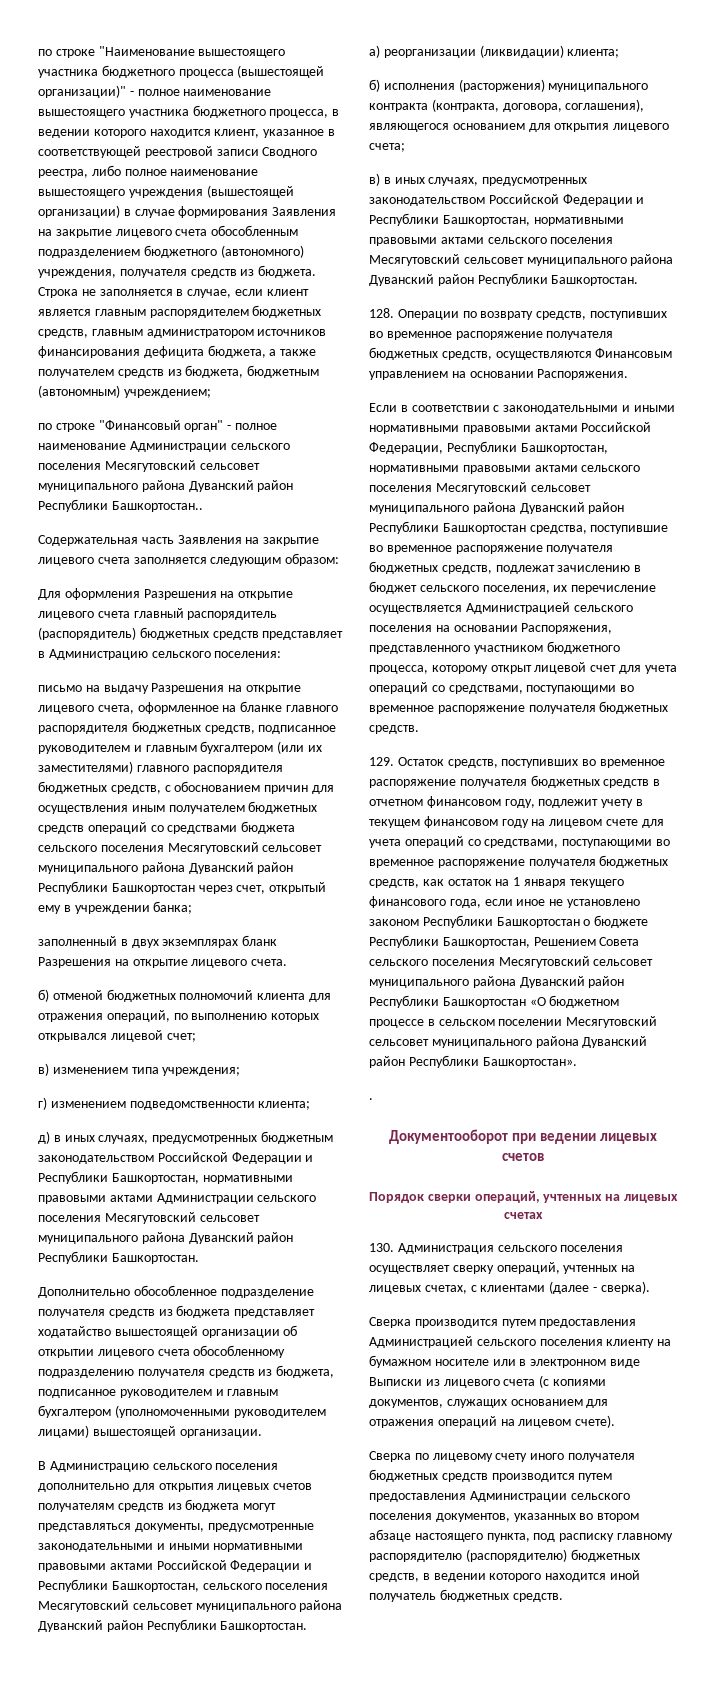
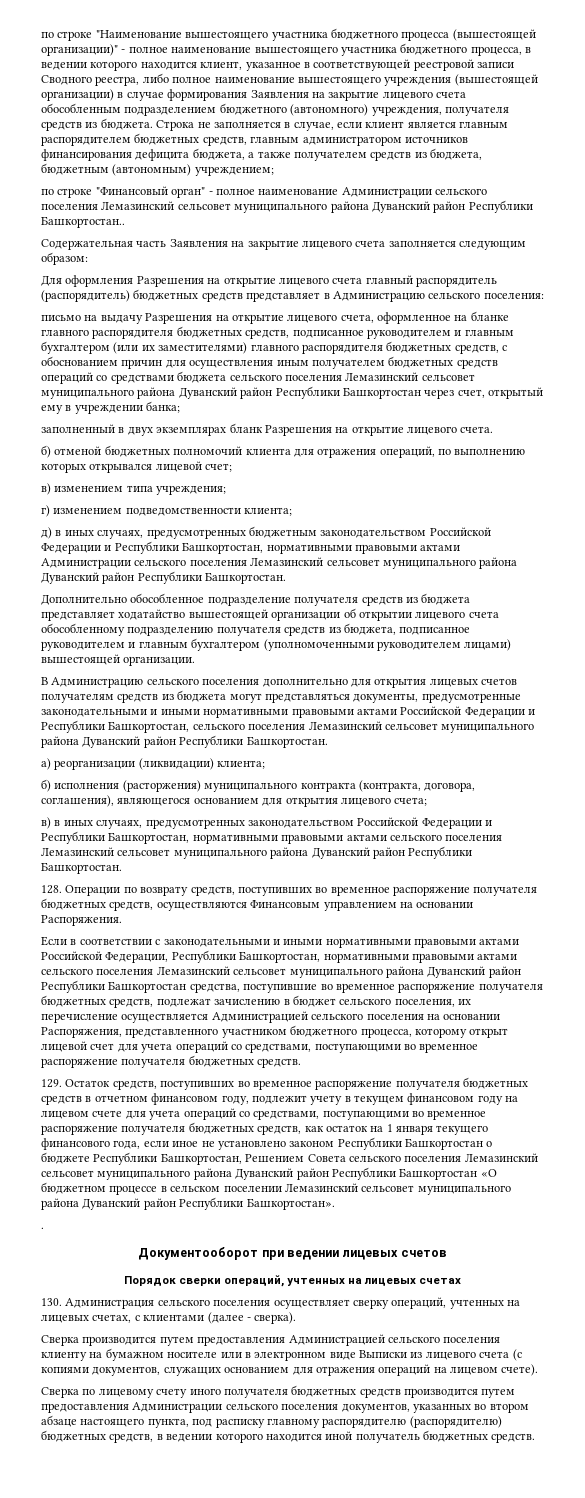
- по строке "Финансовый орган" - полное наименование Администрации сельского поселения Месягутовский сельсовет муниципального района Дуванский район Республики Башкортостан..
+ по строке "Финансовый орган" - полное наименование Администрации сельского поселения Лемазинский сельсовет муниципального района Дуванский район Республики Башкортостан..
- письмо на выдачу Разрешения на открытие лицевого счета, оформленное на бланке главного распорядителя бюджетных средств, подписанное руководителем и главным бухгалтером (или их заместителями) главного распорядителя бюджетных средств, с обоснованием причин для осуществления иным получателем бюджетных средств операций со средствами бюджета сельского поселения Месягутовский сельсовет муниципального района Дуванский район Республики Башкортостан через счет, открытый ему в учреждении банка;
+ письмо на выдачу Разрешения на открытие лицевого счета, оформленное на бланке главного распорядителя бюджетных средств, подписанное руководителем и главным бухгалтером (или их заместителями) главного распорядителя бюджетных средств, с обоснованием причин для осуществления иным получателем бюджетных средств операций со средствами бюджета сельского поселения Лемазинский сельсовет муниципального района Дуванский район Республики Башкортостан через счет, открытый ему в учреждении банка;
- д) в иных случаях, предусмотренных бюджетным законодательством Российской Федерации и Республики Башкортостан, нормативными правовыми актами Администрации сельского поселения Месягутовский сельсовет муниципального района Дуванский район Республики Башкортостан.
+ д) в иных случаях, предусмотренных бюджетным законодательством Российской Федерации и Республики Башкортостан, нормативными правовыми актами Администрации сельского поселения Лемазинский сельсовет муниципального района Дуванский район Республики Башкортостан.
- В Администрацию сельского поселения дополнительно для открытия лицевых счетов получателям средств из бюджета могут представляться документы, предусмотренные законодательными и иными нормативными правовыми актами Российской Федерации и Республики Башкортостан, сельского поселения Месягутовский сельсовет муниципального района Дуванский район Республики Башкортостан.
+ В Администрацию сельского поселения дополнительно для открытия лицевых счетов получателям средств из бюджета могут представляться документы, предусмотренные законодательными и иными нормативными правовыми актами Российской Федерации и Республики Башкортостан, сельского поселения Лемазинский сельсовет муниципального района Дуванский район Республики Башкортостан.
- в) в иных случаях, предусмотренных законодательством Российской Федерации и Республики Башкортостан, нормативными правовыми актами сельского поселения Месягутовский сельсовет муниципального района Дуванский район Республики Башкортостан.
+ в) в иных случаях, предусмотренных законодательством Российской Федерации и Республики Башкортостан, нормативными правовыми актами сельского поселения Лемазинский сельсовет муниципального района Дуванский район Республики Башкортостан.
- Если в соответствии с законодательными и иными нормативными правовыми актами Российской Федерации, Республики Башкортостан, нормативными правовыми актами сельского поселения Месягутовский сельсовет муниципального района Дуванский район Республики Башкортостан средства, поступившие во временное распоряжение получателя бюджетных средств, подлежат зачислению в бюджет сельского поселения, их перечисление осуществляется Администрацией сельского поселения на основании Распоряжения, представленного участником бюджетного процесса, которому открыт лицевой счет для учета операций со средствами, поступающими во временное распоряжение получателя бюджетных средств.
+ Если в соответствии с законодательными и иными нормативными правовыми актами Российской Федерации, Республики Башкортостан, нормативными правовыми актами сельского поселения Лемазинский сельсовет муниципального района Дуванский район Республики Башкортостан средства, поступившие во временное распоряжение получателя бюджетных средств, подлежат зачислению в бюджет сельского поселения, их перечисление осуществляется Администрацией сельского поселения на основании Распоряжения, представленного участником бюджетного процесса, которому открыт лицевой счет для учета операций со средствами, поступающими во временное распоряжение получателя бюджетных средств.
- 129. Остаток средств, поступивших во временное распоряжение получателя бюджетных средств в отчетном финансовом году, подлежит учету в текущем финансовом году на лицевом счете для учета операций со средствами, поступающими во временное распоряжение получателя бюджетных средств, как остаток на 1 января текущего финансового года, если иное не установлено законом Республики Башкортостан о бюджете Республики Башкортостан, Решением Совета сельского поселения Месягутовский сельсовет муниципального района Дуванский район Республики Башкортостан «О бюджетном процессе в сельском поселении Месягутовский сельсовет муниципального района Дуванский район Республики Башкортостан».
+ 129. Остаток средств, поступивших во временное распоряжение получателя бюджетных средств в отчетном финансовом году, подлежит учету в текущем финансовом году на лицевом счете для учета операций со средствами, поступающими во временное распоряжение получателя бюджетных средств, как остаток на 1 января текущего финансового года, если иное не установлено законом Республики Башкортостан о бюджете Республики Башкортостан, Решением Совета сельского поселения Лемазинский сельсовет муниципального района Дуванский район Республики Башкортостан «О бюджетном процессе в сельском поселении Лемазинский сельсовет муниципального района Дуванский район Республики Башкортостан».

